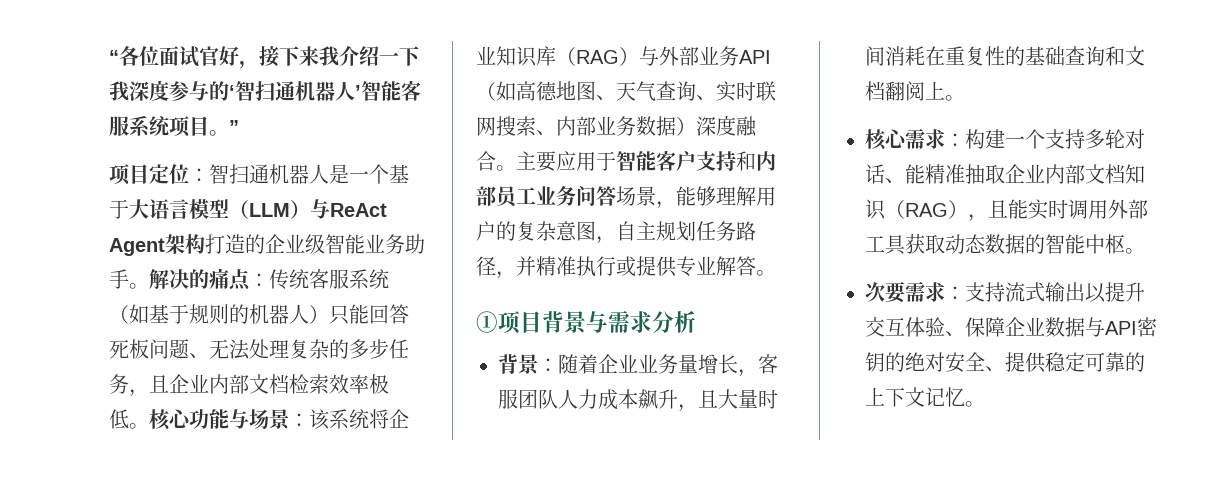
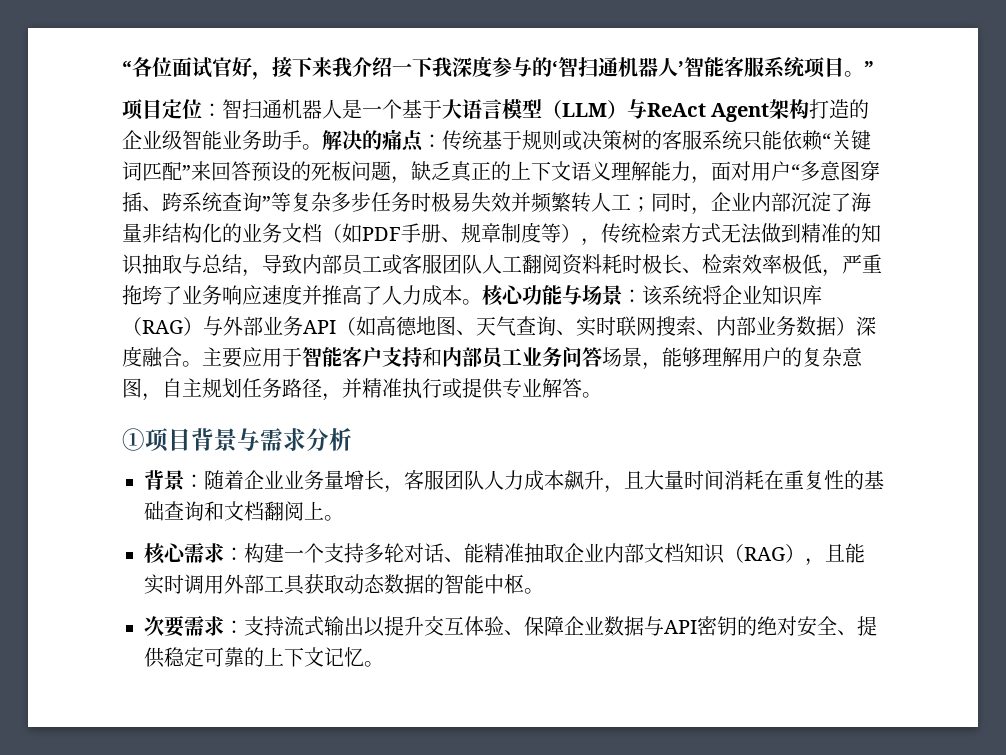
- 解决的痛点：传统客服系统（如基于规则的机器人）只能回答死板问题、无法处理复杂的多步任务，且企业内部文档检索效率极低。
+ 解决的痛点：传统基于规则或决策树的客服系统只能依赖“关键词匹配”来回答预设的死板问题，缺乏真正的上下文语义理解能力，面对用户“多意图穿插、跨系统查询”等复杂多步任务时极易失效并频繁转人工；同时，企业内部沉淀了海量非结构化的业务文档（如PDF手册、规章制度等），传统检索方式无法做到精准的知识抽取与总结，导致内部员工或客服团队人工翻阅资料耗时极长、检索效率极低，严重拖垮了业务响应速度并推高了人力成本。

